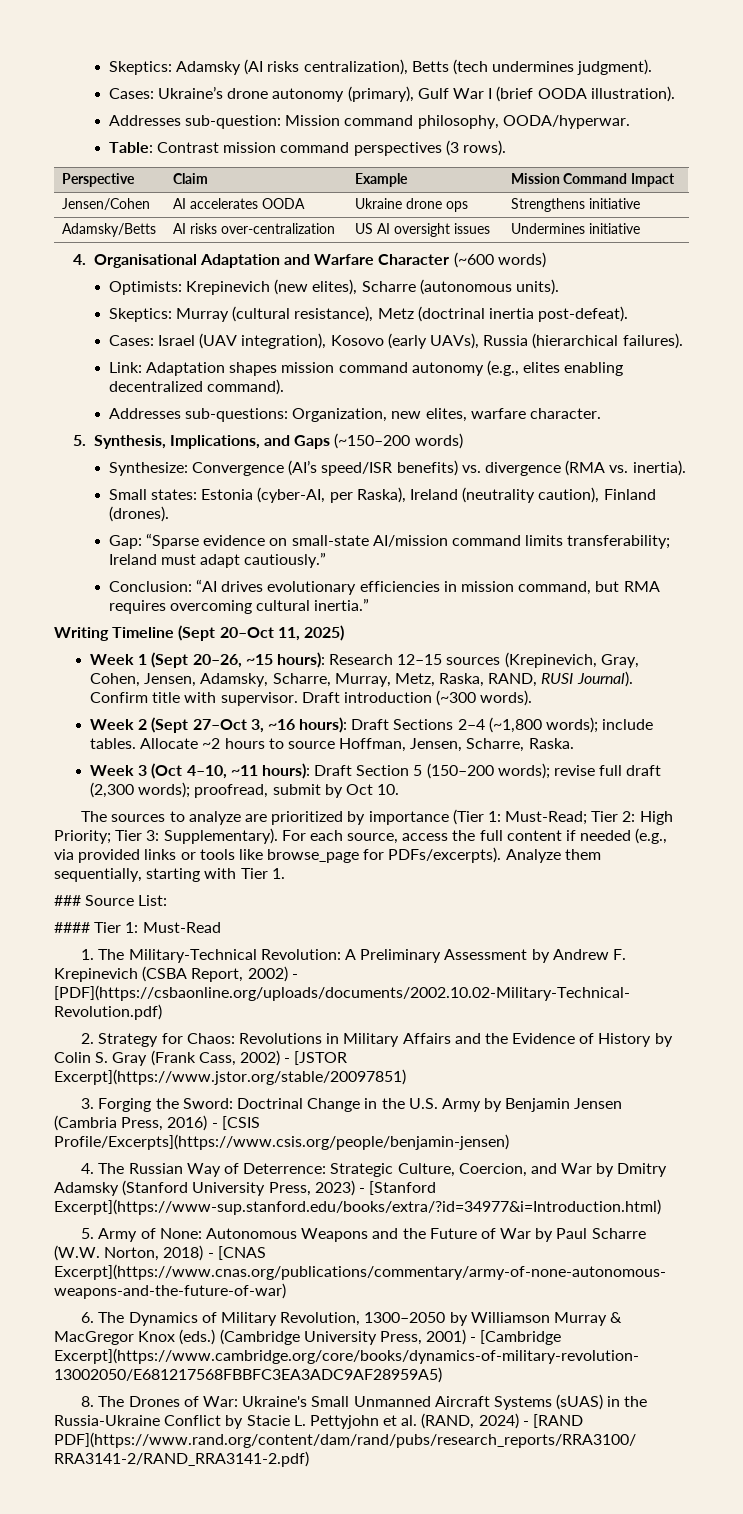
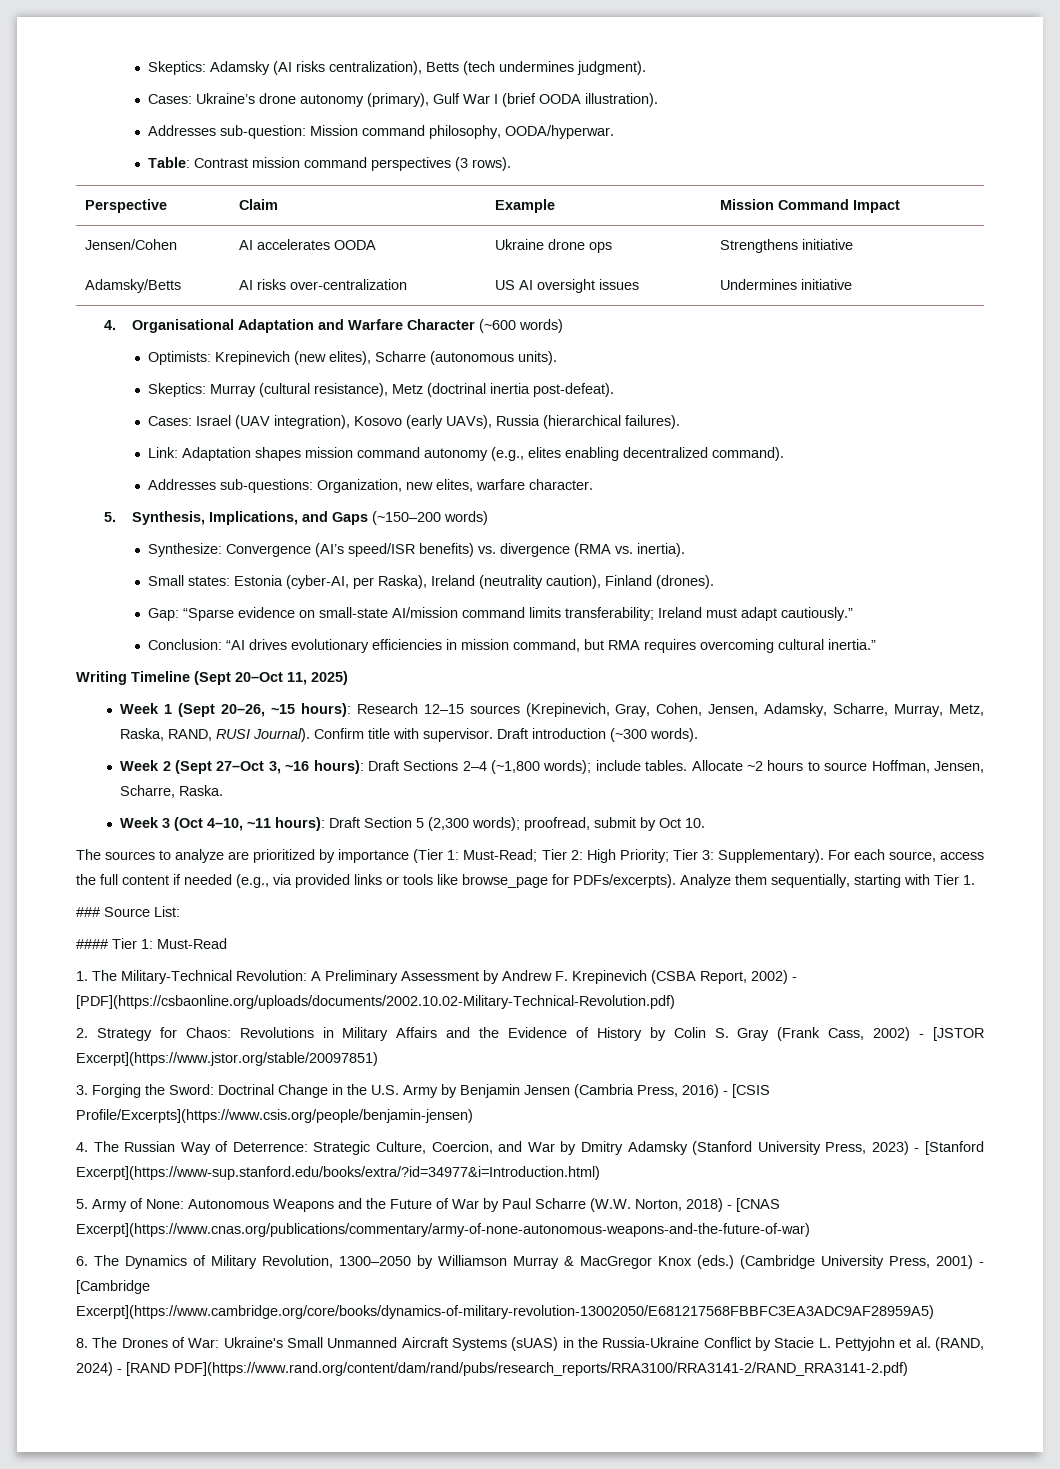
- Week 3 (Oct 4–10, ~11 hours): Draft Section 5 (150–200 words); revise full draft (2,300 words); proofread, submit by Oct 10.
+ Week 3 (Oct 4–10, ~11 hours): Draft Section 5 (2,300 words); proofread, submit by Oct 10.

